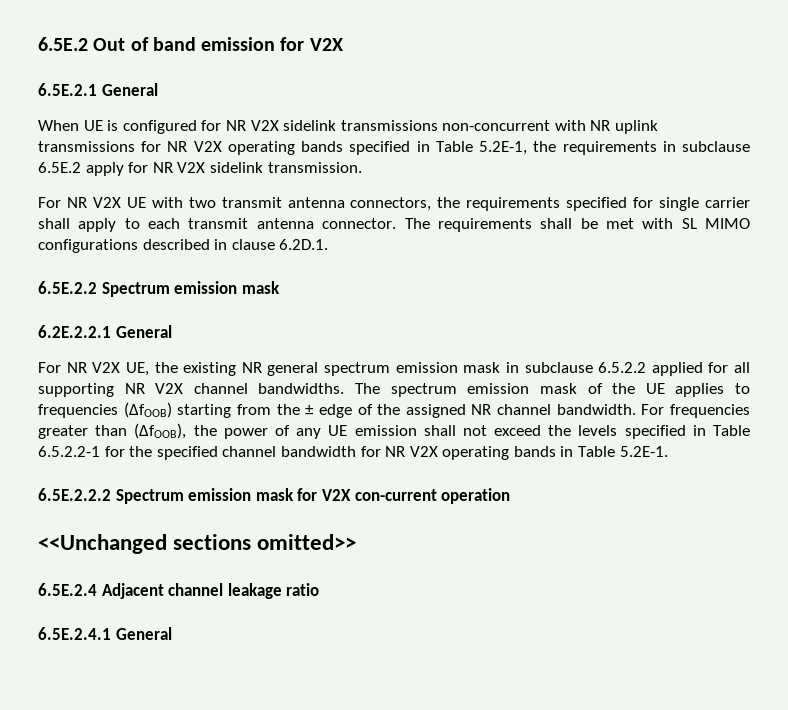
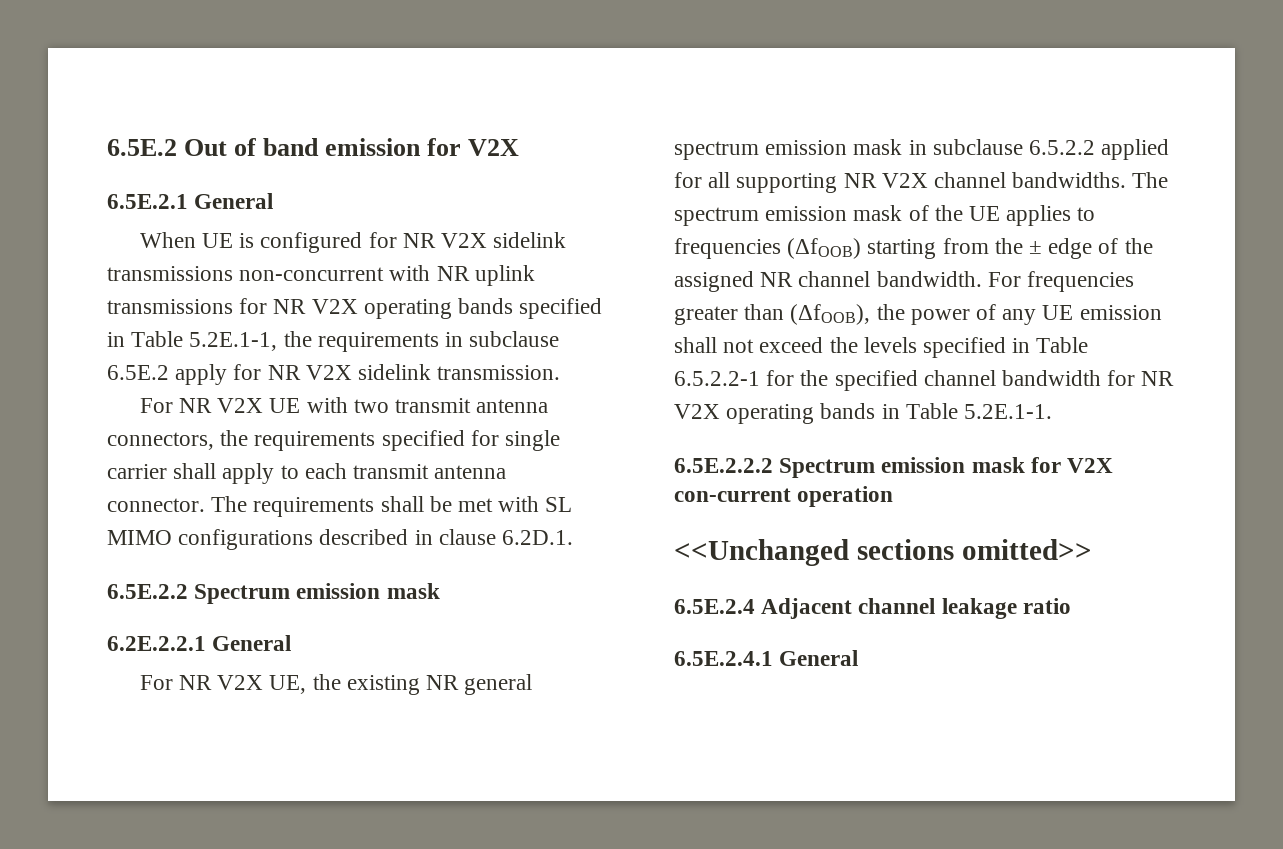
- When UE is configured for NR V2X sidelink transmissions non-concurrent with NR uplink transmissions for NR V2X operating bands specified in Table 5.2E-1, the requirements in subclause 6.5E.2 apply for NR V2X sidelink transmission.
+ When UE is configured for NR V2X sidelink transmissions non-concurrent with NR uplink transmissions for NR V2X operating bands specified in Table 5.2E.1-1, the requirements in subclause 6.5E.2 apply for NR V2X sidelink transmission.
- For frequencies greater than (ΔfOOB), the power of any UE emission shall not exceed the levels specified in Table 6.5.2.2-1 for the specified channel bandwidth for NR V2X operating bands in Table 5.2E-1.
+ For frequencies greater than (ΔfOOB), the power of any UE emission shall not exceed the levels specified in Table 6.5.2.2-1 for the specified channel bandwidth for NR V2X operating bands in Table 5.2E.1-1.

